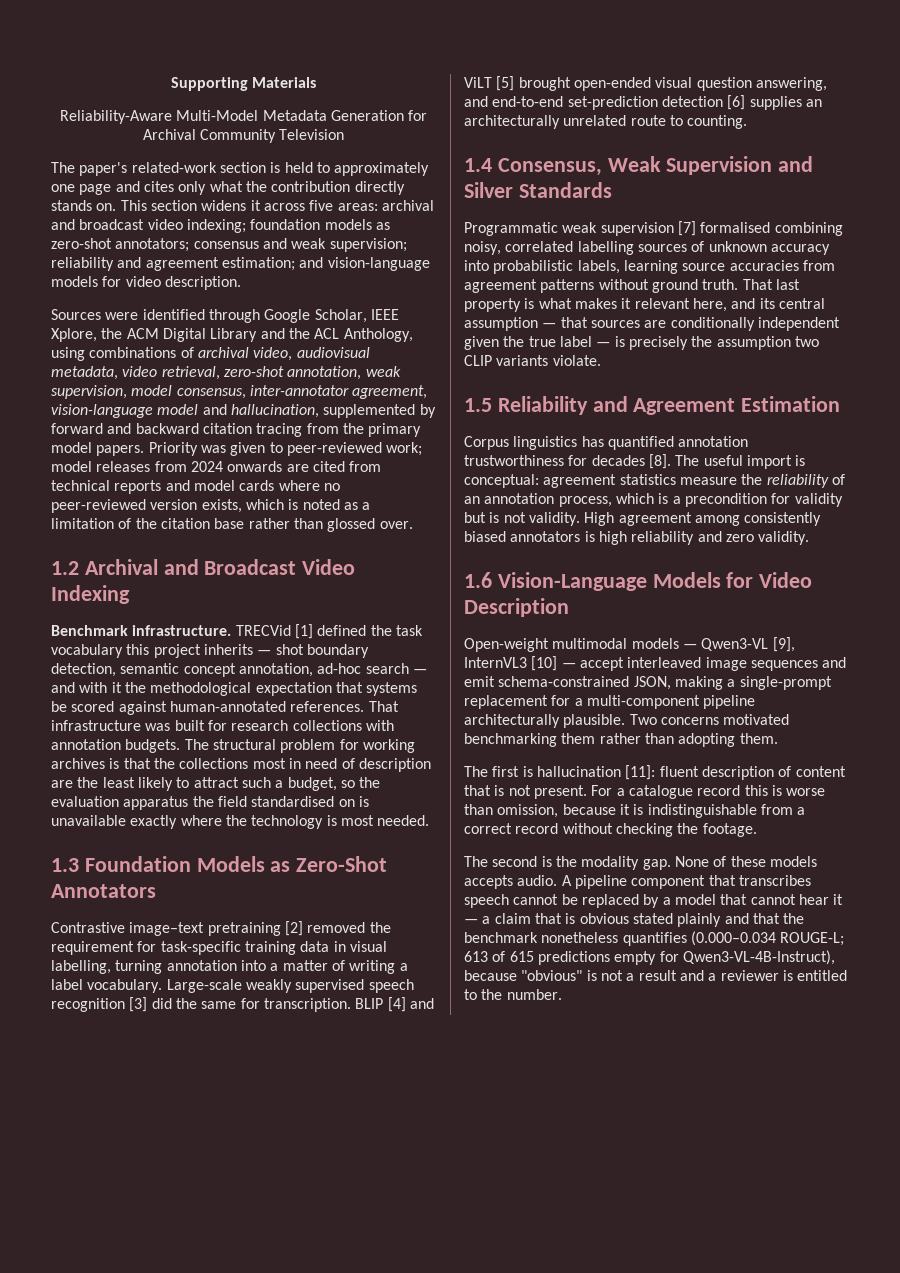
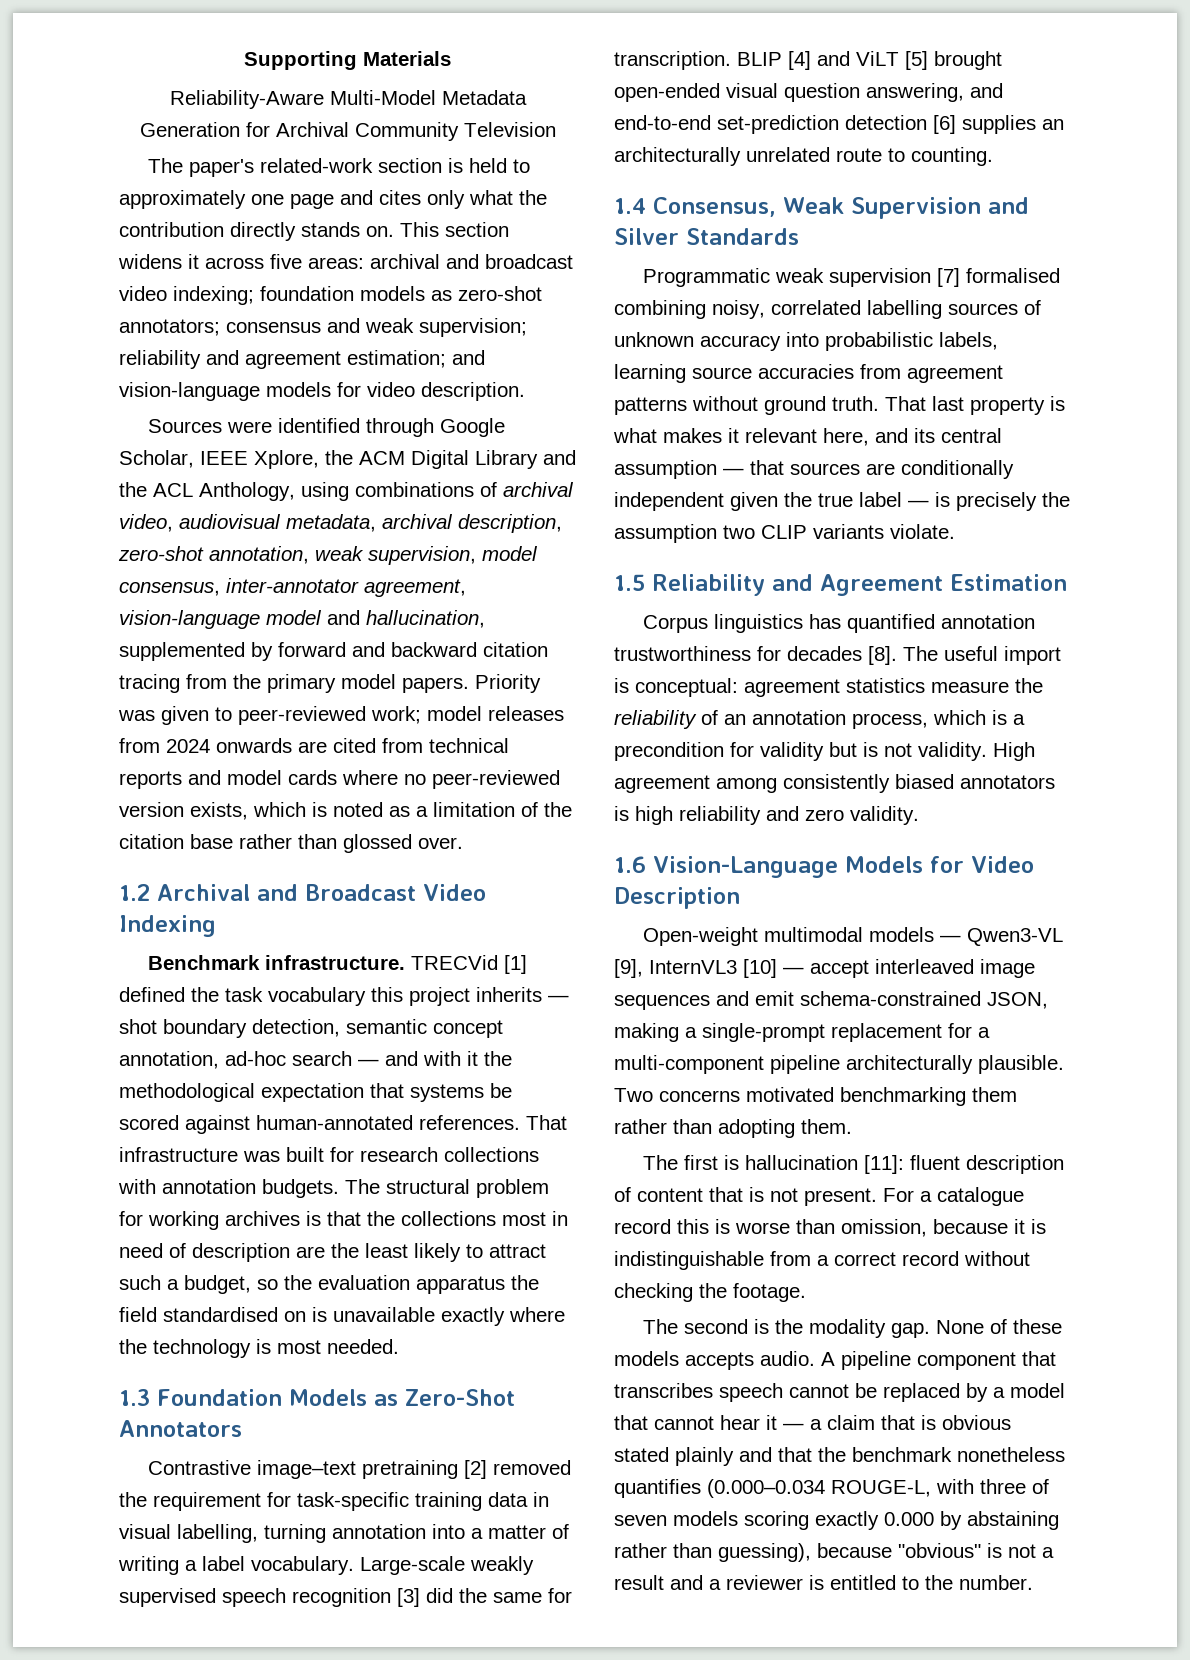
- Sources were identified through Google Scholar, IEEE Xplore, the ACM Digital Library and the ACL Anthology, using combinations of archival video, audiovisual metadata, video retrieval, zero-shot annotation, weak supervision, model consensus, inter-annotator agreement, vision-language model and hallucination, supplemented by forward and backward citation tracing from the primary model papers.
+ Sources were identified through Google Scholar, IEEE Xplore, the ACM Digital Library and the ACL Anthology, using combinations of archival video, audiovisual metadata, archival description, zero-shot annotation, weak supervision, model consensus, inter-annotator agreement, vision-language model and hallucination, supplemented by forward and backward citation tracing from the primary model papers.
- A pipeline component that transcribes speech cannot be replaced by a model that cannot hear it — a claim that is obvious stated plainly and that the benchmark nonetheless quantifies (0.000–0.034 ROUGE-L; 613 of 615 predictions empty for Qwen3-VL-4B-Instruct), because "obvious" is not a result and a reviewer is entitled to the number.
+ A pipeline component that transcribes speech cannot be replaced by a model that cannot hear it — a claim that is obvious stated plainly and that the benchmark nonetheless quantifies (0.000–0.034 ROUGE-L, with three of seven models scoring exactly 0.000 by abstaining rather than guessing), because "obvious" is not a result and a reviewer is entitled to the number.

